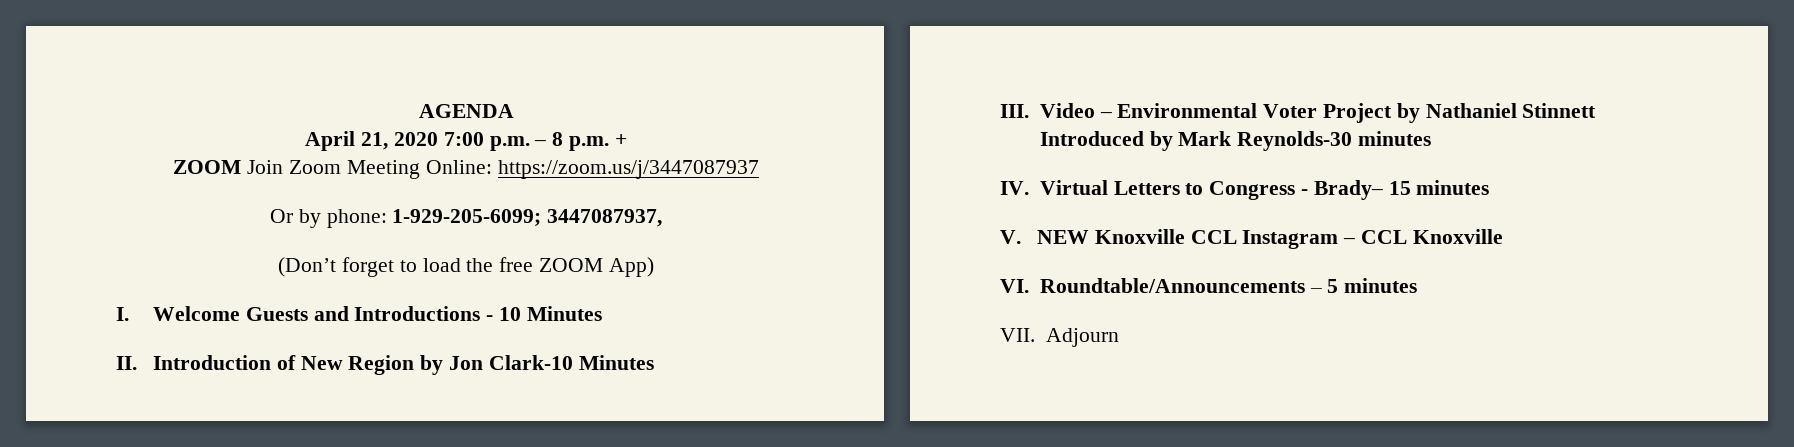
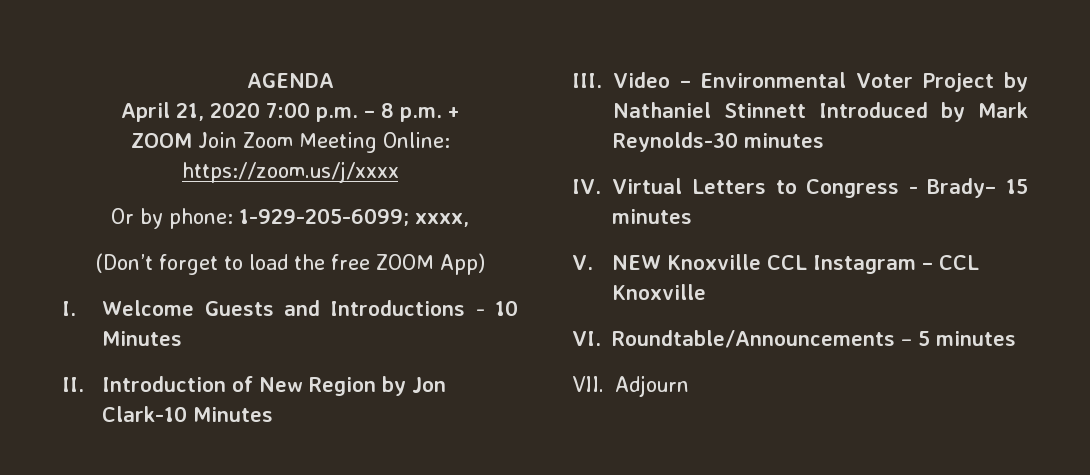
- ZOOM Join Zoom Meeting Online: https://zoom.us/j/3447087937
+ ZOOM Join Zoom Meeting Online: https://zoom.us/j/xxxx
- Or by phone: 1-929-205-6099; 3447087937,
+ Or by phone: 1-929-205-6099; xxxx,

